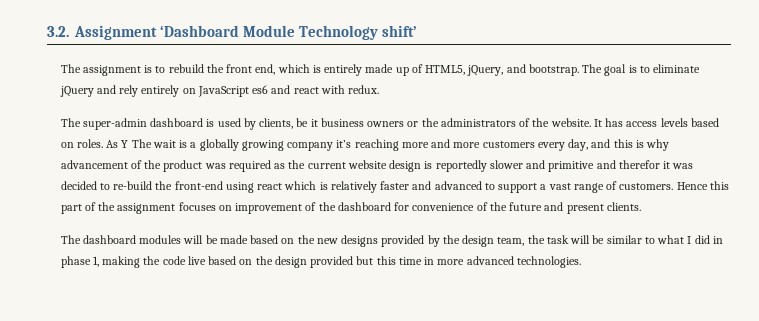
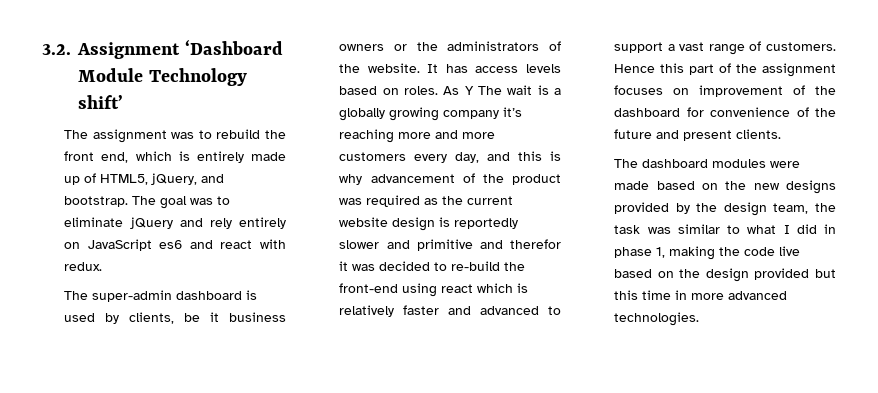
- The assignment is to rebuild the front end, which is entirely made up of HTML5, jQuery, and bootstrap.
+ The assignment was to rebuild the front end, which is entirely made up of HTML5, jQuery, and bootstrap.
- The goal is to eliminate jQuery and rely entirely on JavaScript es6 and react with redux.
+ The goal was to eliminate jQuery and rely entirely on JavaScript es6 and react with redux.
- The dashboard modules will be made based on the new designs provided by the design team, the task will be similar to what I did in phase 1, making the code live based on the design provided but this time in more advanced technologies.
+ The dashboard modules were made based on the new designs provided by the design team, the task was similar to what I did in phase 1, making the code live based on the design provided but this time in more advanced technologies.

